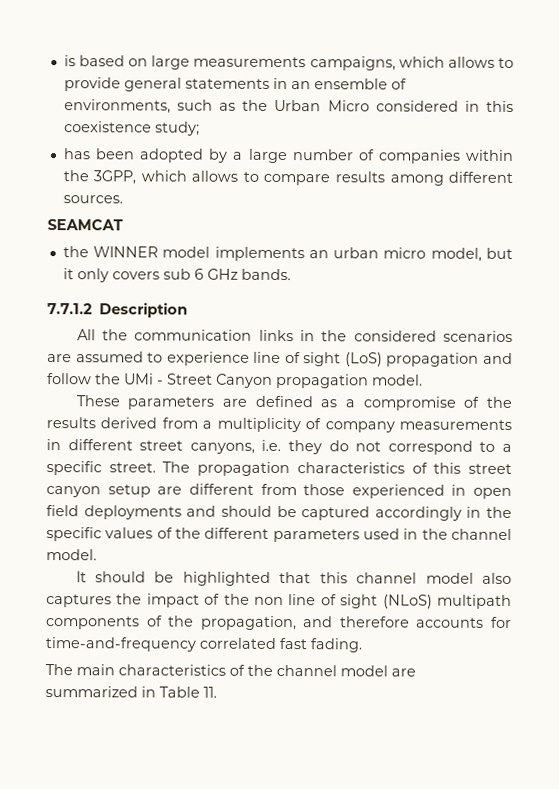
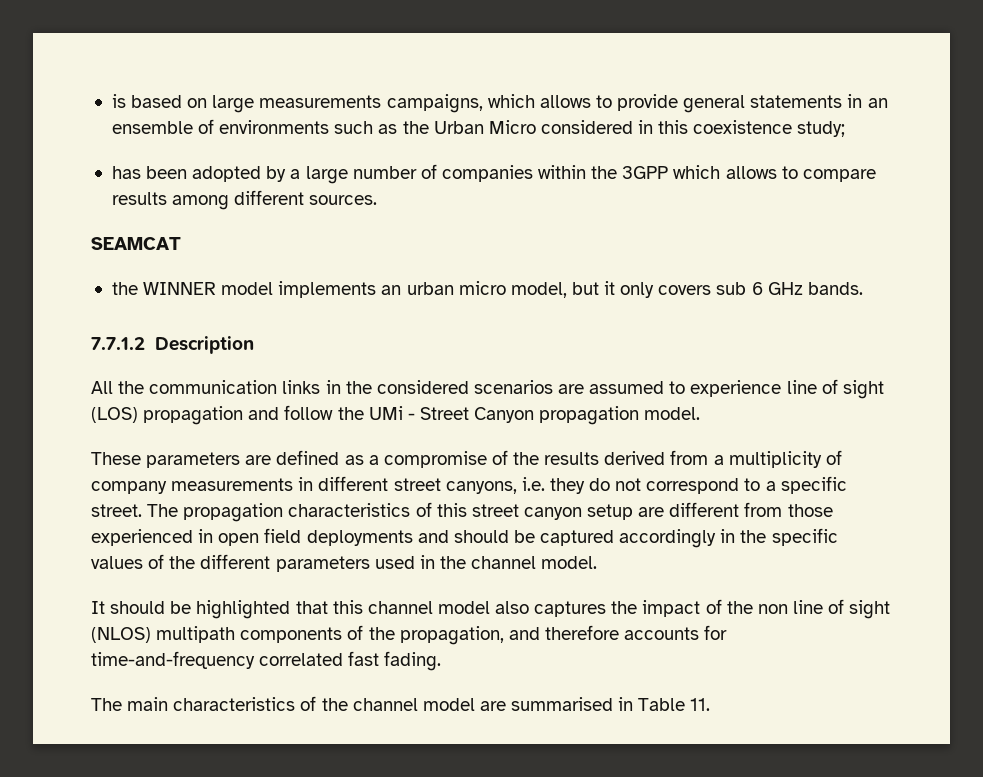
- is based on large measurements campaigns, which allows to provide general statements in an ensemble of environments, such as the Urban Micro considered in this coexistence study;
+ is based on large measurements campaigns, which allows to provide general statements in an ensemble of environments such as the Urban Micro considered in this coexistence study;
- has been adopted by a large number of companies within the 3GPP, which allows to compare results among different sources.
+ has been adopted by a large number of companies within the 3GPP which allows to compare results among different sources.
- All the communication links in the considered scenarios are assumed to experience line of sight (LoS) propagation and follow the UMi - Street Canyon propagation model.
+ All the communication links in the considered scenarios are assumed to experience line of sight (LOS) propagation and follow the UMi - Street Canyon propagation model.
- It should be highlighted that this channel model also captures the impact of the non line of sight (NLoS) multipath components of the propagation, and therefore accounts for time-and-frequency correlated fast fading.
+ It should be highlighted that this channel model also captures the impact of the non line of sight (NLOS) multipath components of the propagation, and therefore accounts for time-and-frequency correlated fast fading.
- The main characteristics of the channel model are summarized in Table 11.
+ The main characteristics of the channel model are summarised in Table 11.

